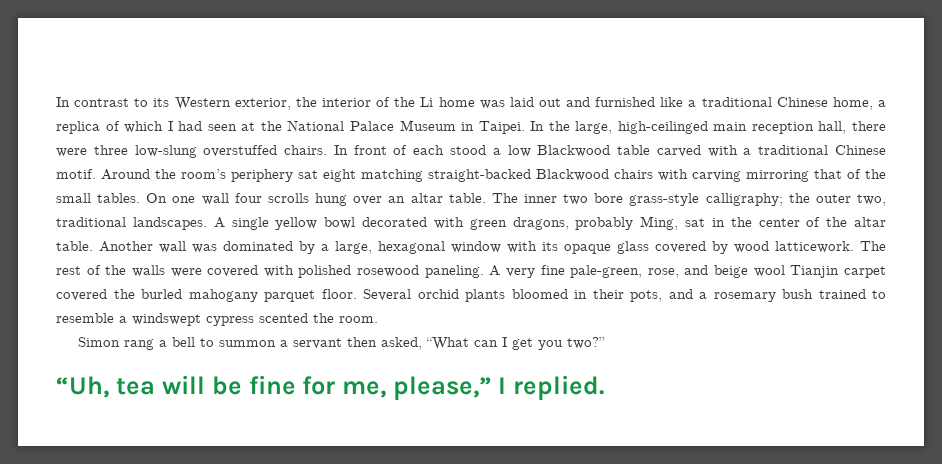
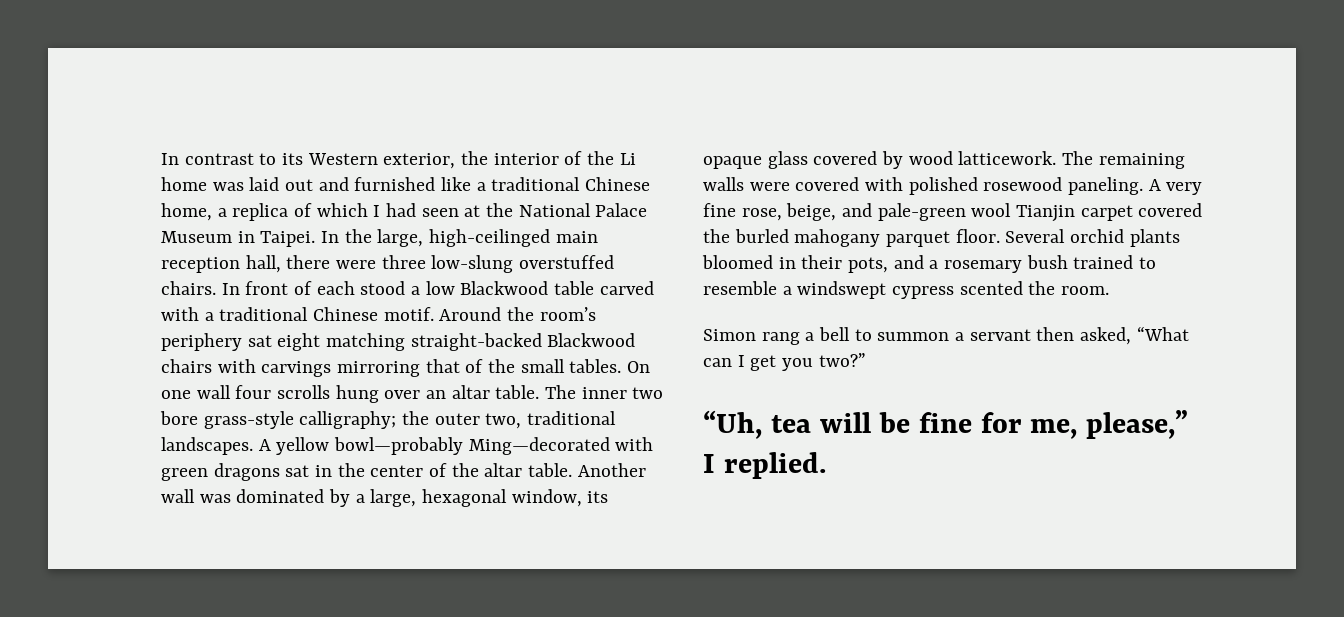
- Around the room’s periphery sat eight matching straight-backed Blackwood chairs with carving mirroring that of the small tables.
+ Around the room’s periphery sat eight matching straight-backed Blackwood chairs with carvings mirroring that of the small tables.
- A single yellow bowl decorated with green dragons, probably Ming, sat in the center of the altar table.
+ A yellow bowl—probably Ming—decorated with green dragons sat in the center of the altar table.
- Another wall was dominated by a large, hexagonal window with its opaque glass covered by wood latticework.
+ Another wall was dominated by a large, hexagonal window, its opaque glass covered by wood latticework.
- The rest of the walls were covered with polished rosewood paneling.
+ The remaining walls were covered with polished rosewood paneling.
- A very fine pale-green, rose, and beige wool Tianjin carpet covered the burled mahogany parquet floor.
+ A very fine rose, beige, and pale-green wool Tianjin carpet covered the burled mahogany parquet floor.

